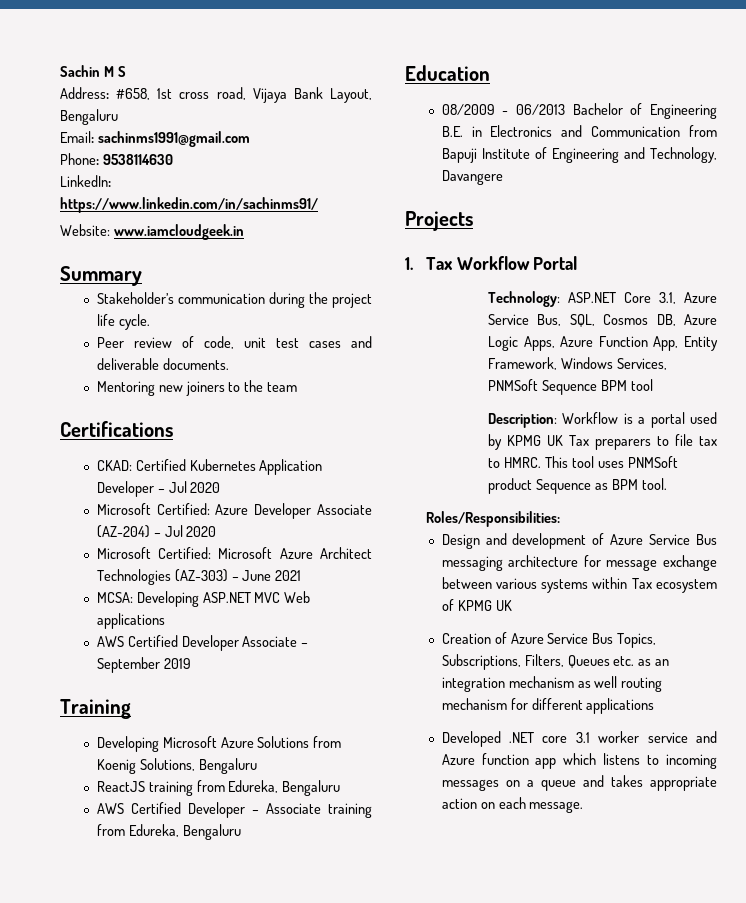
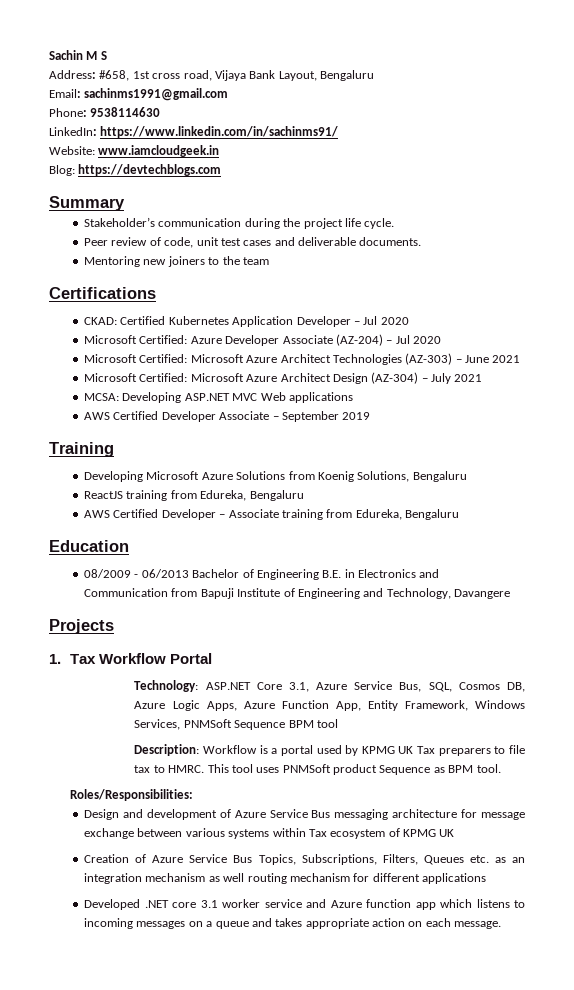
+ Blog: https://devtechblogs.com
+ Microsoft Certified: Microsoft Azure Architect Design (AZ-304) – July 2021

